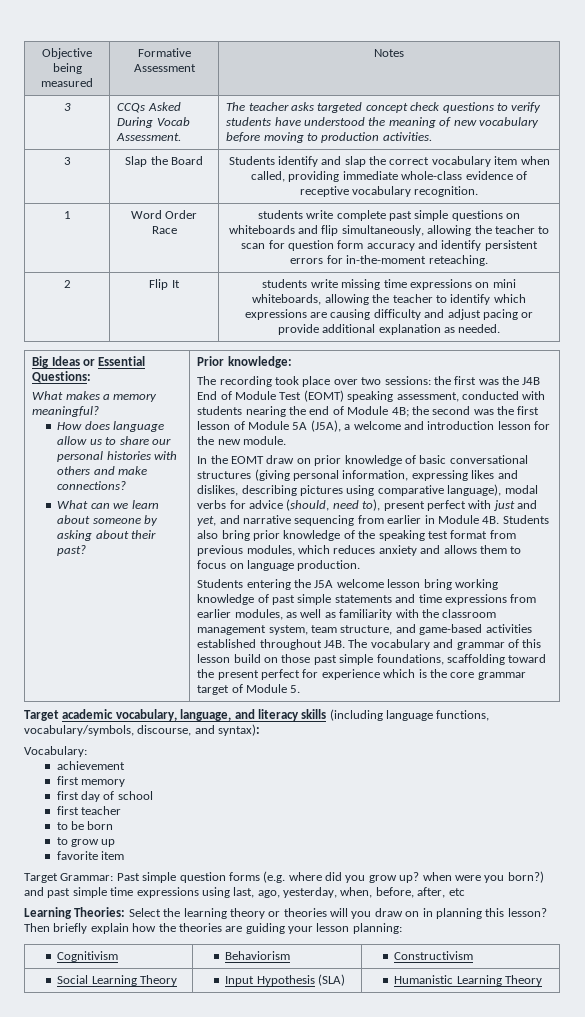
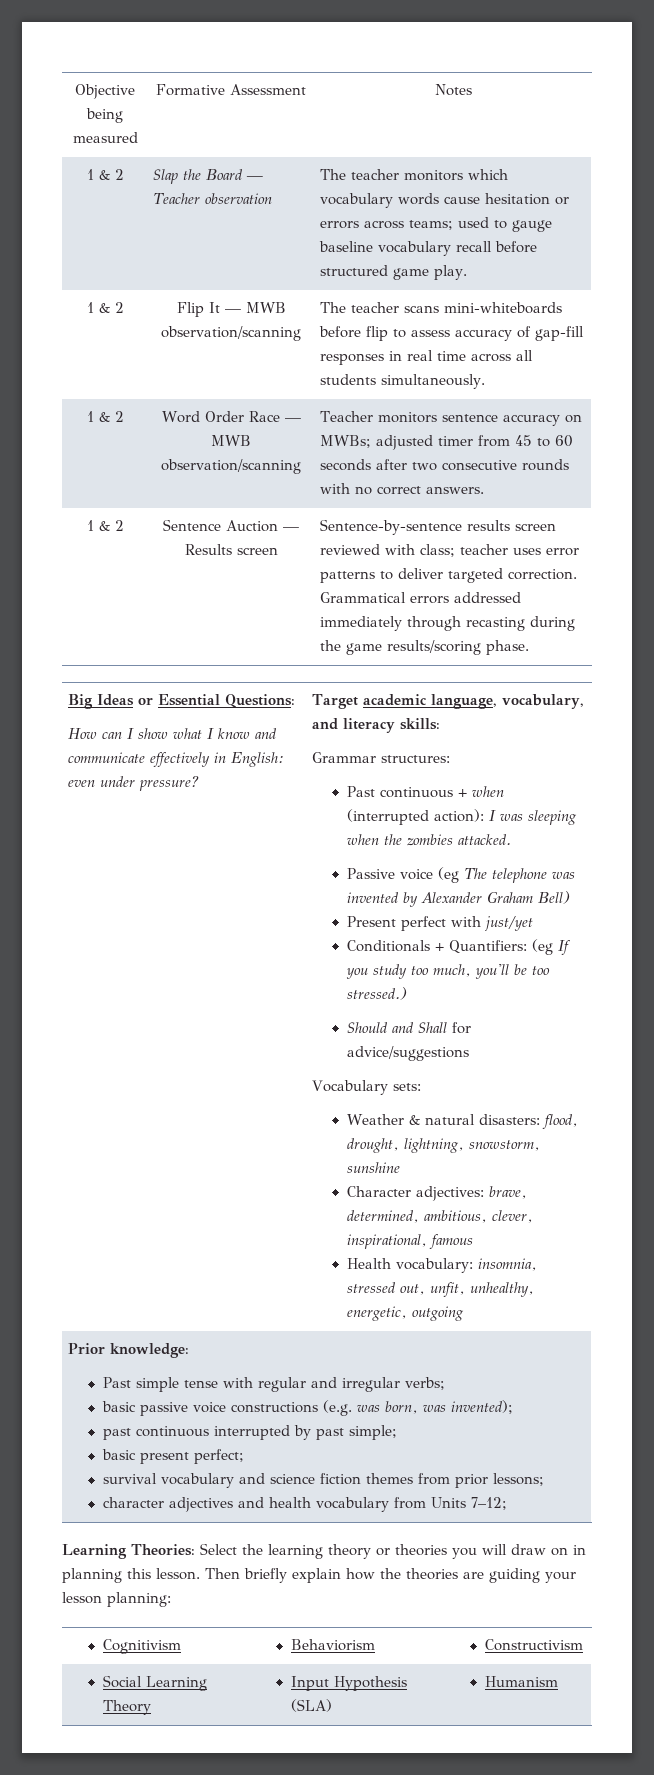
- 3 | CCQs Asked During Vocab Assessment. | The teacher asks targeted concept check questions to verify students have understood the meaning of new vocabulary before moving to production activities.
- 3 | Slap the Board | Students identify and slap the correct vocabulary item when called, providing immediate whole-class evidence of receptive vocabulary recognition.
- 1 | Word Order Race | students write complete past simple questions on whiteboards and flip simultaneously, allowing the teacher to scan for question form accuracy and identify persistent errors for in-the-moment reteaching.
- 2 | Flip It | students write missing time expressions on mini whiteboards, allowing the teacher to identify which expressions are causing difficulty and adjust pacing or provide additional explanation as needed.
+ 1 & 2 | Slap the Board — Teacher observation | The teacher monitors which vocabulary words cause hesitation or errors across teams; used to gauge baseline vocabulary recall before structured game play.
+ 1 & 2 | Flip It — MWB observation/scanning | The teacher scans mini-whiteboards before flip to assess accuracy of gap-fill responses in real time across all students simultaneously.
+ 1 & 2 | Word Order Race — MWB observation/scanning | Teacher monitors sentence accuracy on MWBs; adjusted timer from 45 to 60 seconds after two consecutive rounds with no correct answers.
+ 1 & 2 | Sentence Auction — Results screen | Sentence-by-sentence results screen reviewed with class; teacher uses error patterns to deliver targeted correction. Grammatical errors addressed immediately through recasting during the game results/scoring phase.
- What makes a memory meaningful?
- How does language allow us to share our personal histories with others and make connections?
- What can we learn about someone by asking about their past? | Prior knowledge:
- The recording took place over two sessions: the first was the J4B End of Module Test (EOMT) speaking assessment, conducted with students nearing the end of Module 4B; the second was the first lesson of Module 5A (J5A), a welcome and introduction lesson for the new module.
- In the EOMT draw on prior knowledge of basic conversational structures (giving personal information, expressing likes and dislikes, describing pictures using comparative language), modal verbs for advice (should, need to), present perfect with just and yet, and narrative sequencing from earlier in Module 4B. Students also bring prior knowledge of the speaking test format from previous modules, which reduces anxiety and allows them to focus on language production.
- Students entering the J5A welcome lesson bring working knowledge of past simple statements and time expressions from earlier modules, as well as familiarity with the classroom management system, team structure, and game-based activities established throughout J4B. The vocabulary and grammar of this lesson build on those past simple foundations, scaffolding toward the present perfect for experience which is the core grammar target of Module 5.
- Target academic vocabulary, language, and literacy skills (including language functions, vocabulary/symbols, discourse, and syntax):
- Vocabulary:
- achievement
- first memory
- first day of school
- first teacher
- to be born
- to grow up
- favorite item
- Target Grammar: Past simple question forms (e.g. where did you grow up? when were you born?) and past simple time expressions using last, ago, yesterday, when, before, after, etc
+ How can I show what I know and communicate effectively in English: even under pressure? | Target academic language, vocabulary, and literacy skills:
+ Grammar structures:
+ Past continuous + when (interrupted action): I was sleeping when the zombies attacked.
+ Passive voice (eg The telephone was invented by Alexander Graham Bell)
+ Present perfect with just/yet
+ Conditionals + Quantifiers: (eg If you study too much, you'll be too stressed.)
+ Should and Shall for advice/suggestions
+ Vocabulary sets:
+ Weather & natural disasters: flood, drought, lightning, snowstorm, sunshine
+ Character adjectives: brave, determined, ambitious, clever, inspirational, famous
+ Health vocabulary: insomnia, stressed out, unfit, unhealthy, energetic, outgoing
+ Prior knowledge:
+ Past simple tense with regular and irregular verbs;
+ basic passive voice constructions (e.g. was born, was invented);
+ past continuous interrupted by past simple;
+ basic present perfect;
+ survival vocabulary and science fiction themes from prior lessons;
+ character adjectives and health vocabulary from Units 7–12;
- Learning Theories: Select the learning theory or theories will you draw on in planning this lesson?
+ Learning Theories: Select the learning theory or theories you will draw on in planning this lesson.
- Social Learning Theory | Input Hypothesis (SLA) | Humanistic Learning Theory
+ Social Learning Theory | Input Hypothesis (SLA) | Humanism

